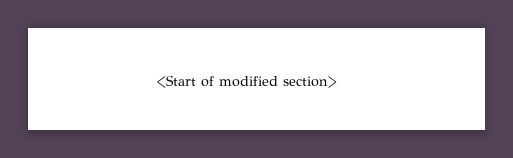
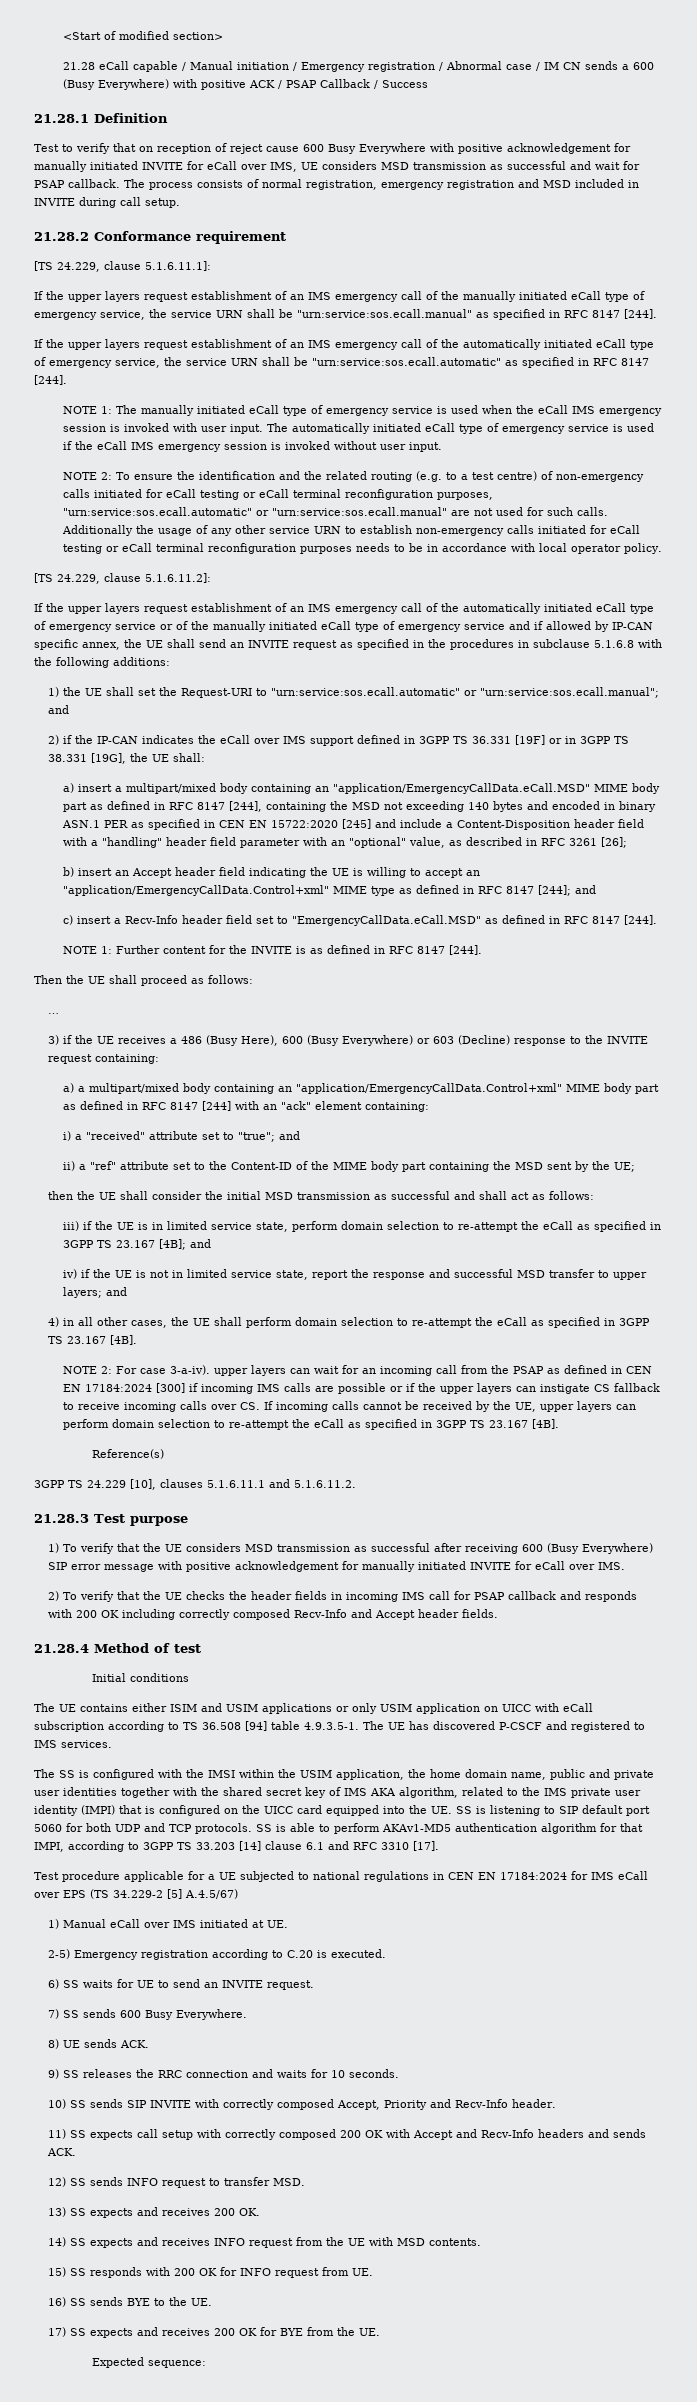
+ 21.28 eCall capable / Manual initiation / Emergency registration / Abnormal case / IM CN sends a 600 (Busy Everywhere) with positive ACK / PSAP Callback / Success
+ 21.28.1 Definition
+ Test to verify that on reception of reject cause 600 Busy Everywhere with positive acknowledgement for manually initiated INVITE for eCall over IMS, UE considers MSD transmission as successful and wait for PSAP callback. The process consists of normal registration, emergency registration and MSD included in INVITE during call setup.
+ 21.28.2 Conformance requirement
+ [TS 24.229, clause 5.1.6.11.1]:
+ If the upper layers request establishment of an IMS emergency call of the manually initiated eCall type of emergency service, the service URN shall be "urn:service:sos.ecall.manual" as specified in RFC 8147 [244].
+ If the upper layers request establishment of an IMS emergency call of the automatically initiated eCall type of emergency service, the service URN shall be "urn:service:sos.ecall.automatic" as specified in RFC 8147 [244].
+ NOTE 1: The manually initiated eCall type of emergency service is used when the eCall IMS emergency session is invoked with user input. The automatically initiated eCall type of emergency service is used if the eCall IMS emergency session is invoked without user input.
+ NOTE 2: To ensure the identification and the related routing (e.g. to a test centre) of non-emergency calls initiated for eCall testing or eCall terminal reconfiguration purposes, "urn:service:sos.ecall.automatic" or "urn:service:sos.ecall.manual" are not used for such calls. Additionally the usage of any other service URN to establish non-emergency calls initiated for eCall testing or eCall terminal reconfiguration purposes needs to be in accordance with local operator policy.
+ [TS 24.229, clause 5.1.6.11.2]:
+ If the upper layers request establishment of an IMS emergency call of the automatically initiated eCall type of emergency service or of the manually initiated eCall type of emergency service and if allowed by IP-CAN specific annex, the UE shall send an INVITE request as specified in the procedures in subclause 5.1.6.8 with the following additions:
+ 1) the UE shall set the Request-URI to "urn:service:sos.ecall.automatic" or "urn:service:sos.ecall.manual"; and
+ 2) if the IP-CAN indicates the eCall over IMS support defined in 3GPP TS 36.331 [19F] or in 3GPP TS 38.331 [19G], the UE shall:
+ a) insert a multipart/mixed body containing an "application/EmergencyCallData.eCall.MSD" MIME body part as defined in RFC 8147 [244], containing the MSD not exceeding 140 bytes and encoded in binary ASN.1 PER as specified in CEN EN 15722:2020 [245] and include a Content-Disposition header field with a "handling" header field parameter with an "optional" value, as described in RFC 3261 [26];
+ b) insert an Accept header field indicating the UE is willing to accept an "application/EmergencyCallData.Control+xml" MIME type as defined in RFC 8147 [244]; and
+ c) insert a Recv-Info header field set to "EmergencyCallData.eCall.MSD" as defined in RFC 8147 [244].
+ NOTE 1: Further content for the INVITE is as defined in RFC 8147 [244].
+ Then the UE shall proceed as follows:
+ …
+ 3) if the UE receives a 486 (Busy Here), 600 (Busy Everywhere) or 603 (Decline) response to the INVITE request containing:
+ a) a multipart/mixed body containing an "application/EmergencyCallData.Control+xml" MIME body part as defined in RFC 8147 [244] with an "ack" element containing:
+ i) a "received" attribute set to "true"; and
+ ii) a "ref" attribute set to the Content-ID of the MIME body part containing the MSD sent by the UE;
+ then the UE shall consider the initial MSD transmission as successful and shall act as follows:
+ iii) if the UE is in limited service state, perform domain selection to re-attempt the eCall as specified in 3GPP TS 23.167 [4B]; and
+ iv) if the UE is not in limited service state, report the response and successful MSD transfer to upper layers; and
+ 4) in all other cases, the UE shall perform domain selection to re-attempt the eCall as specified in 3GPP TS 23.167 [4B].
+ NOTE 2: For case 3-a-iv). upper layers can wait for an incoming call from the PSAP as defined in CEN EN 17184:2024 [300] if incoming IMS calls are possible or if the upper layers can instigate CS fallback to receive incoming calls over CS. If incoming calls cannot be received by the UE, upper layers can perform domain selection to re-attempt the eCall as specified in 3GPP TS 23.167 [4B].
+ Reference(s)
+ 3GPP TS 24.229 [10], clauses 5.1.6.11.1 and 5.1.6.11.2.
+ 21.28.3 Test purpose
+ 1) To verify that the UE considers MSD transmission as successful after receiving 600 (Busy Everywhere) SIP error message with positive acknowledgement for manually initiated INVITE for eCall over IMS.
+ 2) To verify that the UE checks the header fields in incoming IMS call for PSAP callback and responds with 200 OK including correctly composed Recv-Info and Accept header fields.
+ 21.28.4 Method of test
+ Initial conditions
+ The UE contains either ISIM and USIM applications or only USIM application on UICC with eCall subscription according to TS 36.508 [94] table 4.9.3.5-1. The UE has discovered P-CSCF and registered to IMS services.
+ The SS is configured with the IMSI within the USIM application, the home domain name, public and private user identities together with the shared secret key of IMS AKA algorithm, related to the IMS private user identity (IMPI) that is configured on the UICC card equipped into the UE. SS is listening to SIP default port 5060 for both UDP and TCP protocols. SS is able to perform AKAv1-MD5 authentication algorithm for that IMPI, according to 3GPP TS 33.203 [14] clause 6.1 and RFC 3310 [17].
+ Test procedure applicable for a UE subjected to national regulations in CEN EN 17184:2024 for IMS eCall over EPS (TS 34.229-2 [5] A.4.5/67)
+ 1) Manual eCall over IMS initiated at UE.
+ 2-5) Emergency registration according to C.20 is executed.
+ 6) SS waits for UE to send an INVITE request.
+ 7) SS sends 600 Busy Everywhere.
+ 8) UE sends ACK.
+ 9) SS releases the RRC connection and waits for 10 seconds.
+ 10) SS sends SIP INVITE with correctly composed Accept, Priority and Recv-Info header.
+ 11) SS expects call setup with correctly composed 200 OK with Accept and Recv-Info headers and sends ACK.
+ 12) SS sends INFO request to transfer MSD.
+ 13) SS expects and receives 200 OK.
+ 14) SS expects and receives INFO request from the UE with MSD contents.
+ 15) SS responds with 200 OK for INFO request from UE.
+ 16) SS sends BYE to the UE.
+ 17) SS expects and receives 200 OK for BYE from the UE.
+ Expected sequence:

